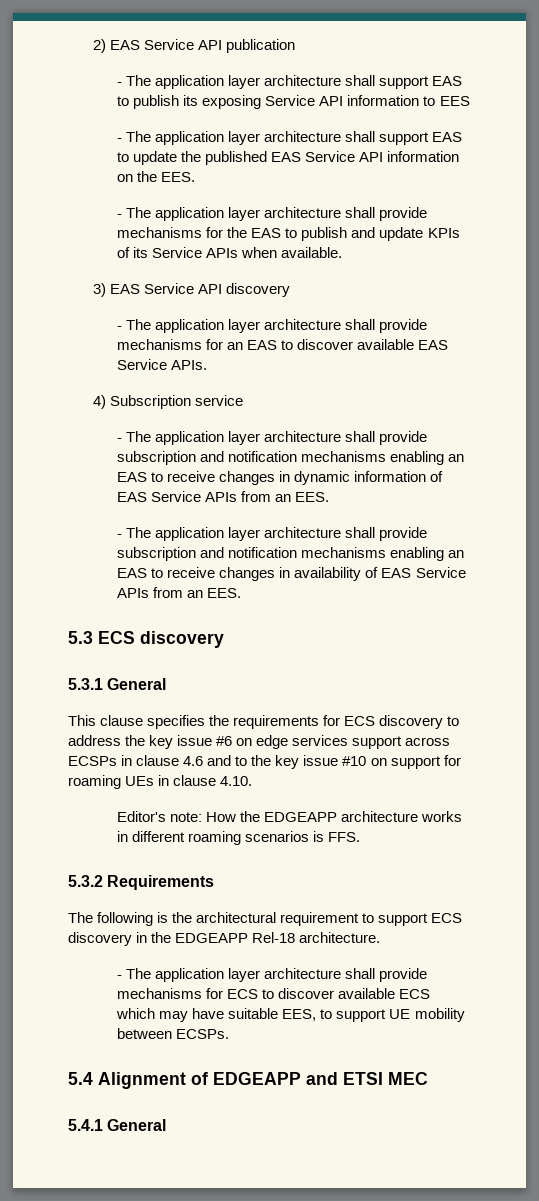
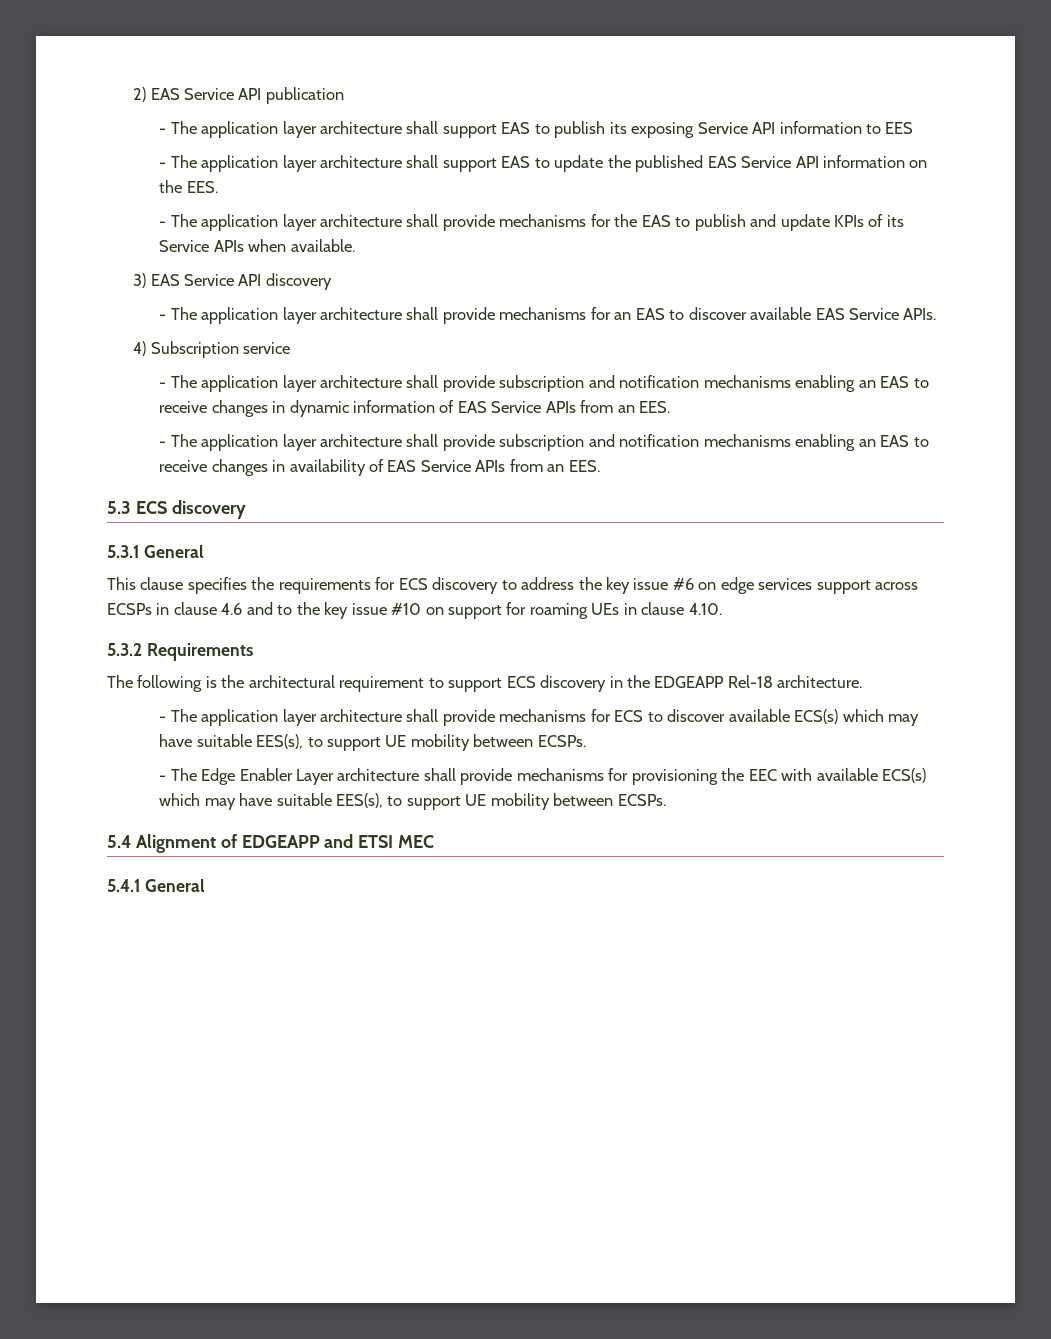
- Editor's note: How the EDGEAPP architecture works in different roaming scenarios is FFS.
- - The application layer architecture shall provide mechanisms for ECS to discover available ECS which may have suitable EES, to support UE mobility between ECSPs.
+ - The application layer architecture shall provide mechanisms for ECS to discover available ECS(s) which may have suitable EES(s), to support UE mobility between ECSPs.
+ - The Edge Enabler Layer architecture shall provide mechanisms for provisioning the EEC with available ECS(s) which may have suitable EES(s), to support UE mobility between ECSPs.

